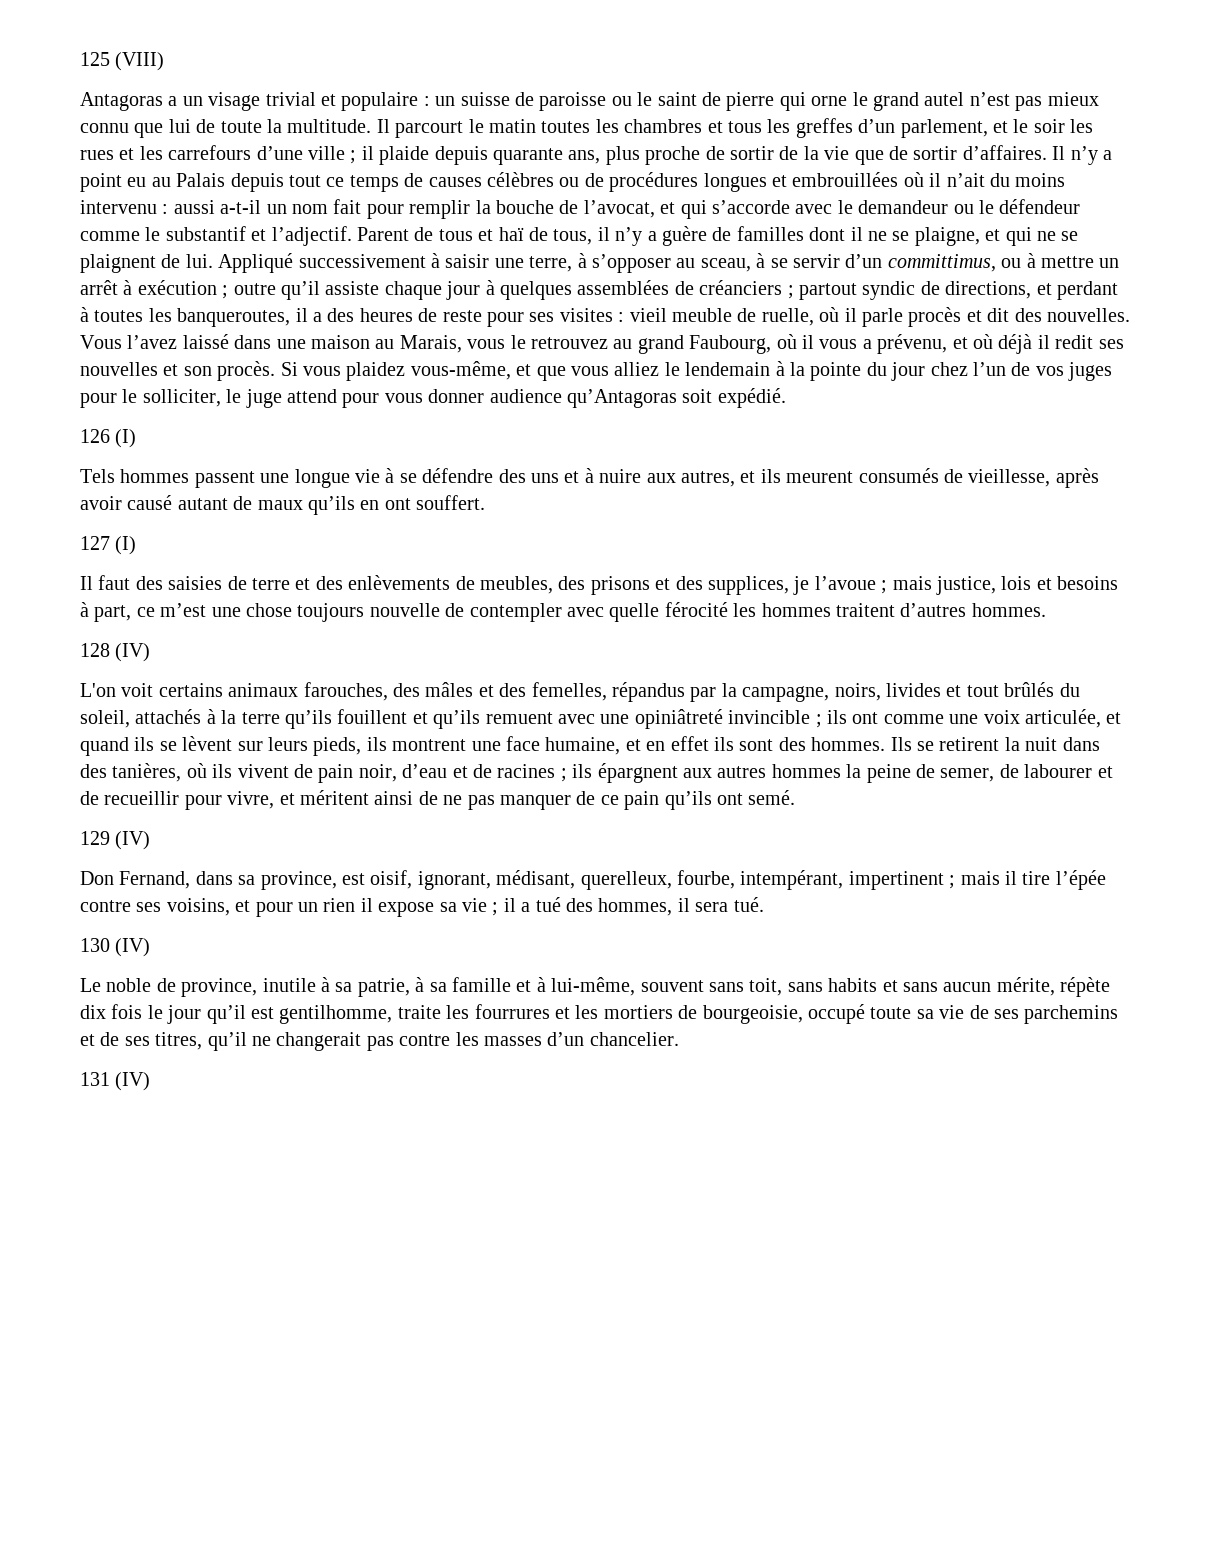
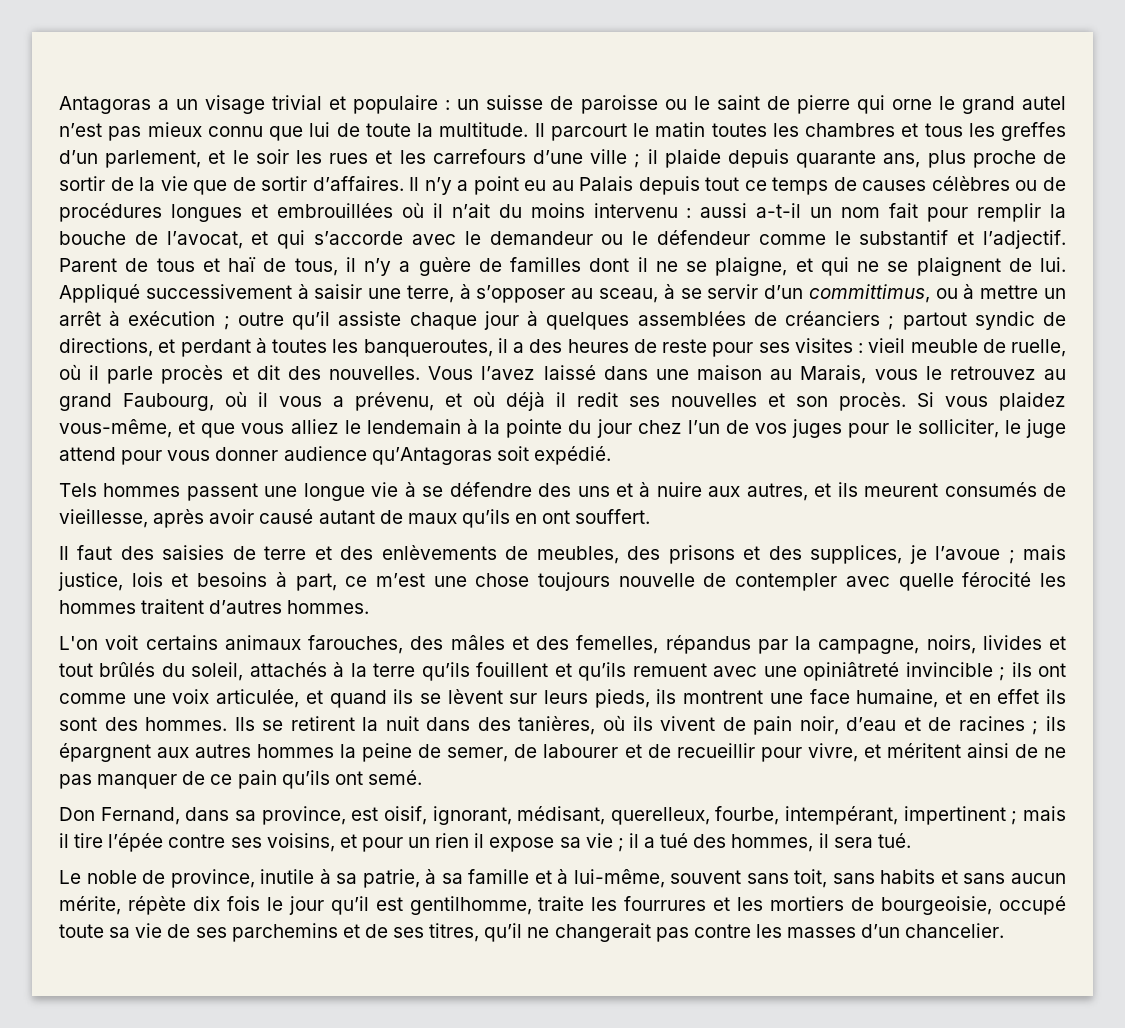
- 125 (VIII)
- 126 (I)
- 127 (I)
- 128 (IV)
- 129 (IV)
- 130 (IV)
- 131 (IV)

